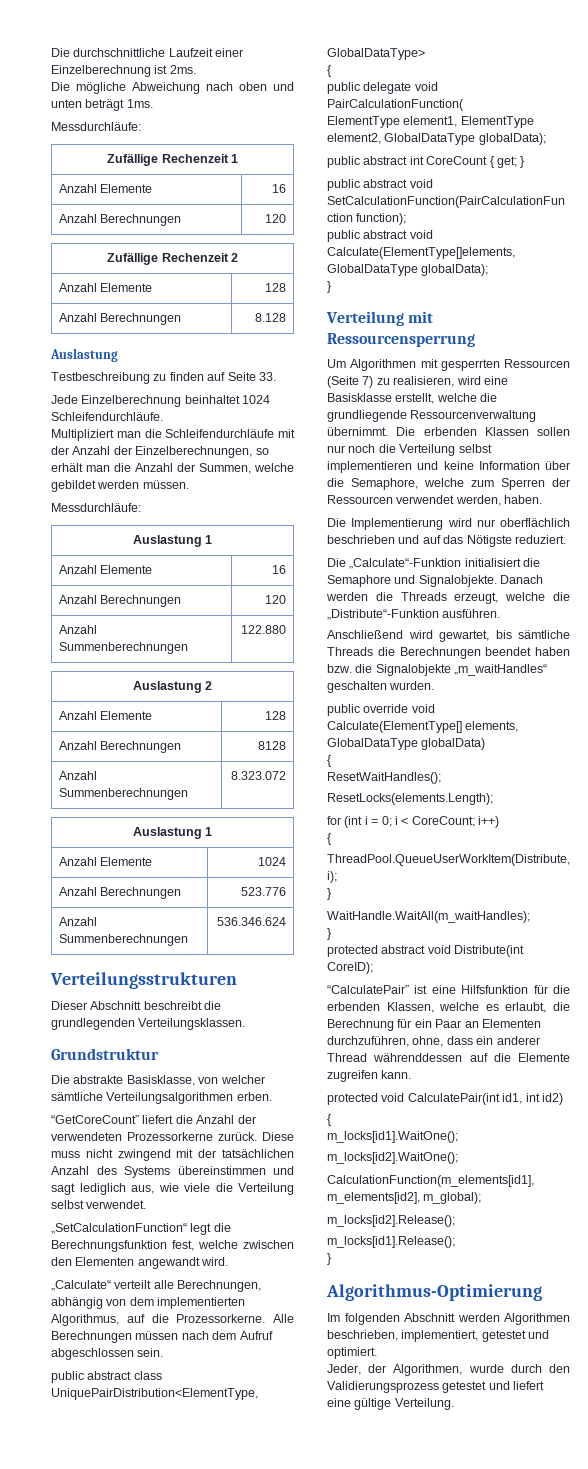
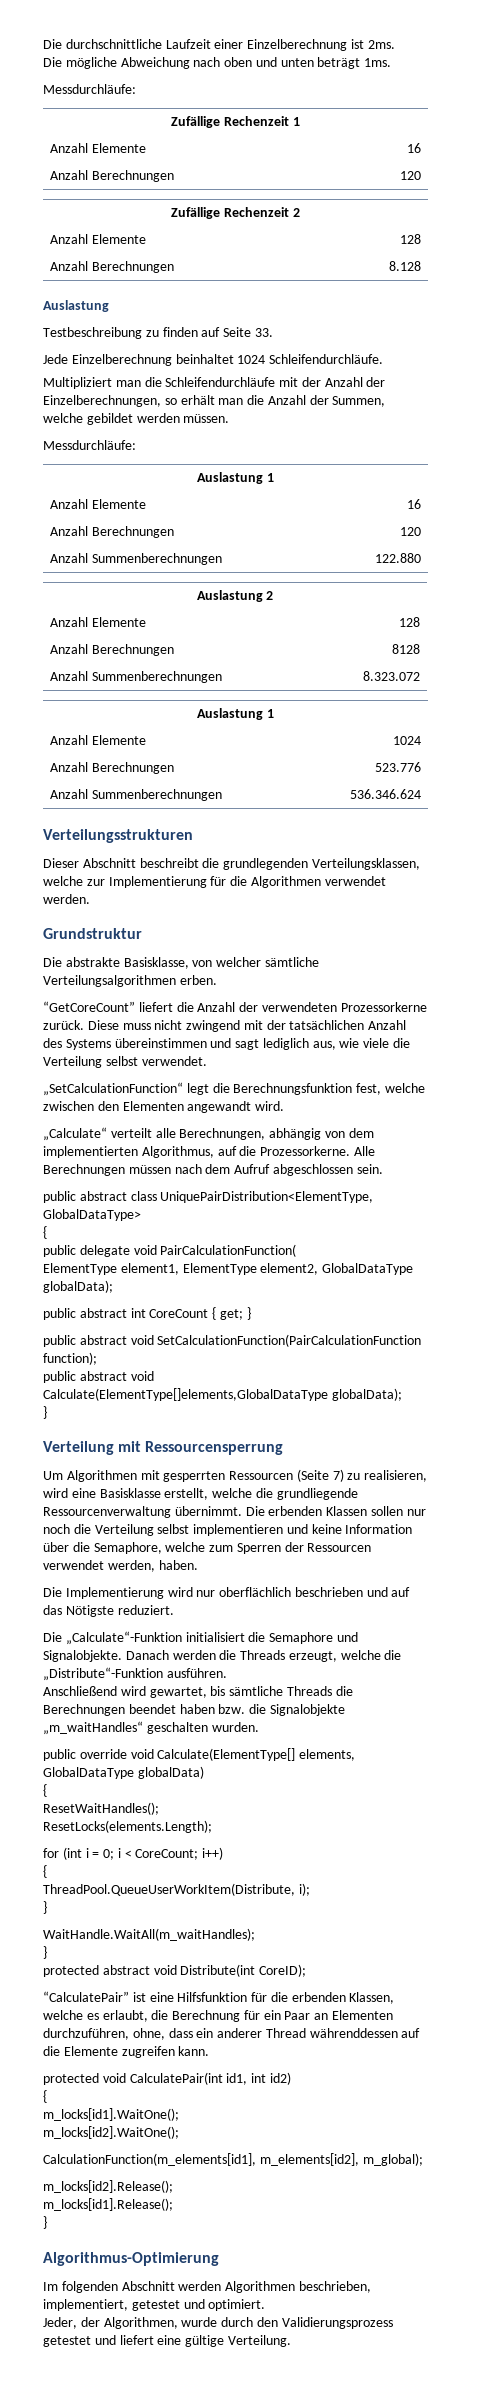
- Dieser Abschnitt beschreibt die grundlegenden Verteilungsklassen.
+ Dieser Abschnitt beschreibt die grundlegenden Verteilungsklassen, welche zur Implementierung für die Algorithmen verwendet werden.

